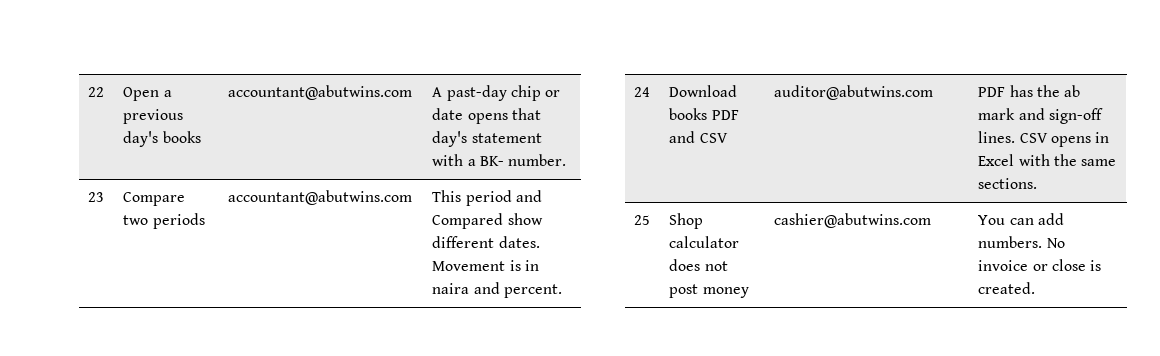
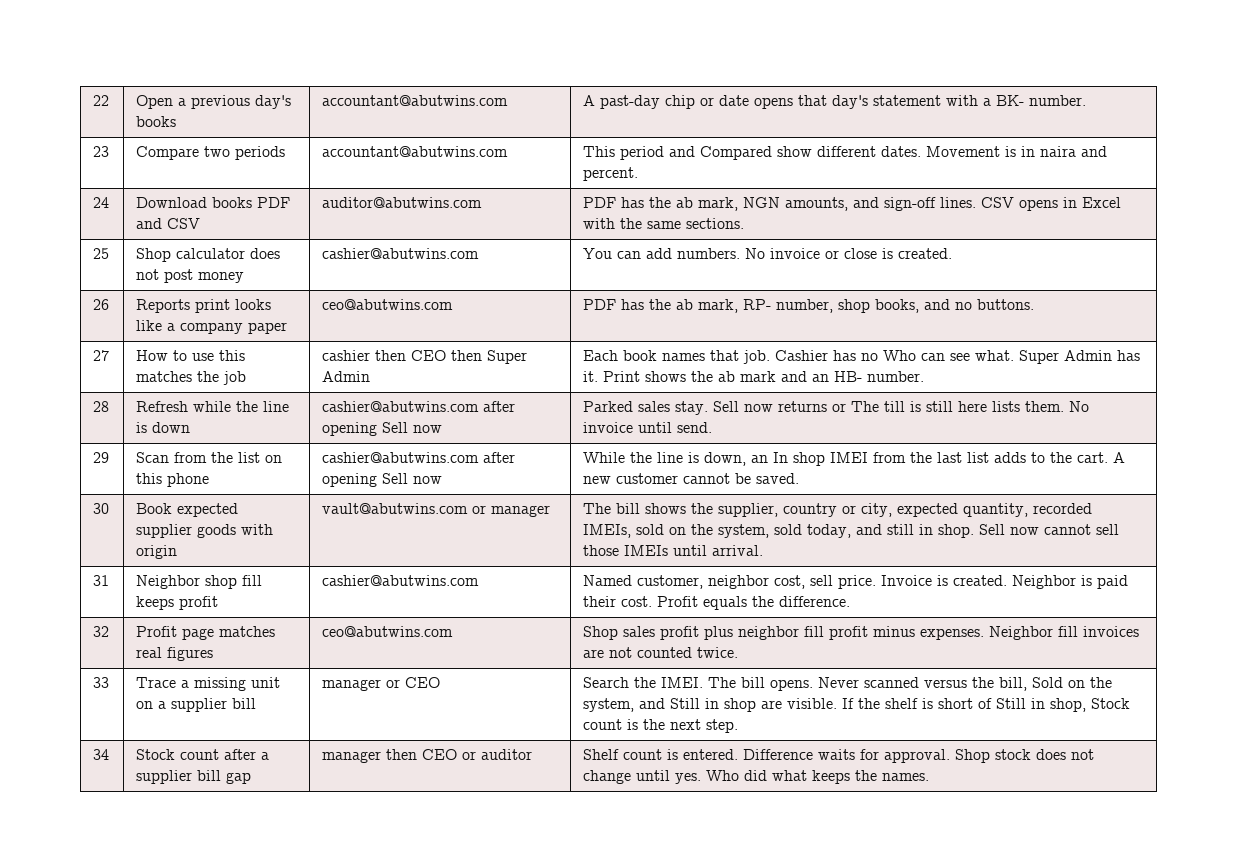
- 24 | Download books PDF and CSV | auditor@abutwins.com | PDF has the ab mark and sign-off lines. CSV opens in Excel with the same sections.
+ 24 | Download books PDF and CSV | auditor@abutwins.com | PDF has the ab mark, NGN amounts, and sign-off lines. CSV opens in Excel with the same sections.
+ 26 | Reports print looks like a company paper | ceo@abutwins.com | PDF has the ab mark, RP- number, shop books, and no buttons.
+ 27 | How to use this matches the job | cashier then CEO then Super Admin | Each book names that job. Cashier has no Who can see what. Super Admin has it. Print shows the ab mark and an HB- number.
+ 28 | Refresh while the line is down | cashier@abutwins.com after opening Sell now | Parked sales stay. Sell now returns or The till is still here lists them. No invoice until send.
+ 29 | Scan from the list on this phone | cashier@abutwins.com after opening Sell now | While the line is down, an In shop IMEI from the last list adds to the cart. A new customer cannot be saved.
+ 30 | Book expected supplier goods with origin | vault@abutwins.com or manager | The bill shows the supplier, country or city, expected quantity, recorded IMEIs, sold on the system, sold today, and still in shop. Sell now cannot sell those IMEIs until arrival.
+ 31 | Neighbor shop fill keeps profit | cashier@abutwins.com | Named customer, neighbor cost, sell price. Invoice is created. Neighbor is paid their cost. Profit equals the difference.
+ 32 | Profit page matches real figures | ceo@abutwins.com | Shop sales profit plus neighbor fill profit minus expenses. Neighbor fill invoices are not counted twice.
+ 33 | Trace a missing unit on a supplier bill | manager or CEO | Search the IMEI. The bill opens. Never scanned versus the bill, Sold on the system, and Still in shop are visible. If the shelf is short of Still in shop, Stock count is the next step.
+ 34 | Stock count after a supplier bill gap | manager then CEO or auditor | Shelf count is entered. Difference waits for approval. Shop stock does not change until yes. Who did what keeps the names.

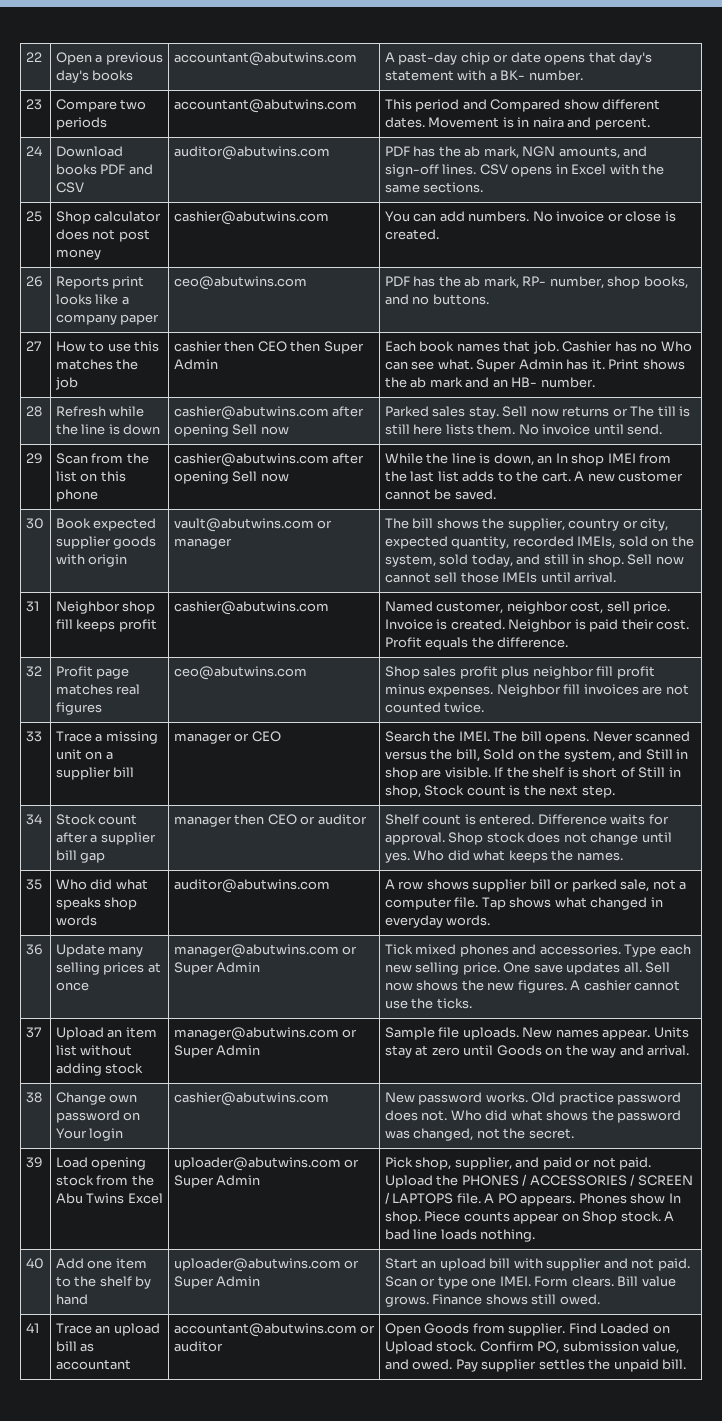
+ 35 | Who did what speaks shop words | auditor@abutwins.com | A row shows supplier bill or parked sale, not a computer file. Tap shows what changed in everyday words.
+ 36 | Update many selling prices at once | manager@abutwins.com or Super Admin | Tick mixed phones and accessories. Type each new selling price. One save updates all. Sell now shows the new figures. A cashier cannot use the ticks.
+ 37 | Upload an item list without adding stock | manager@abutwins.com or Super Admin | Sample file uploads. New names appear. Units stay at zero until Goods on the way and arrival.
+ 38 | Change own password on Your login | cashier@abutwins.com | New password works. Old practice password does not. Who did what shows the password was changed, not the secret.
+ 39 | Load opening stock from the Abu Twins Excel | uploader@abutwins.com or Super Admin | Pick shop, supplier, and paid or not paid. Upload the PHONES / ACCESSORIES / SCREEN / LAPTOPS file. A PO appears. Phones show In shop. Piece counts appear on Shop stock. A bad line loads nothing.
+ 40 | Add one item to the shelf by hand | uploader@abutwins.com or Super Admin | Start an upload bill with supplier and not paid. Scan or type one IMEI. Form clears. Bill value grows. Finance shows still owed.
+ 41 | Trace an upload bill as accountant | accountant@abutwins.com or auditor | Open Goods from supplier. Find Loaded on Upload stock. Confirm PO, submission value, and owed. Pay supplier settles the unpaid bill.

